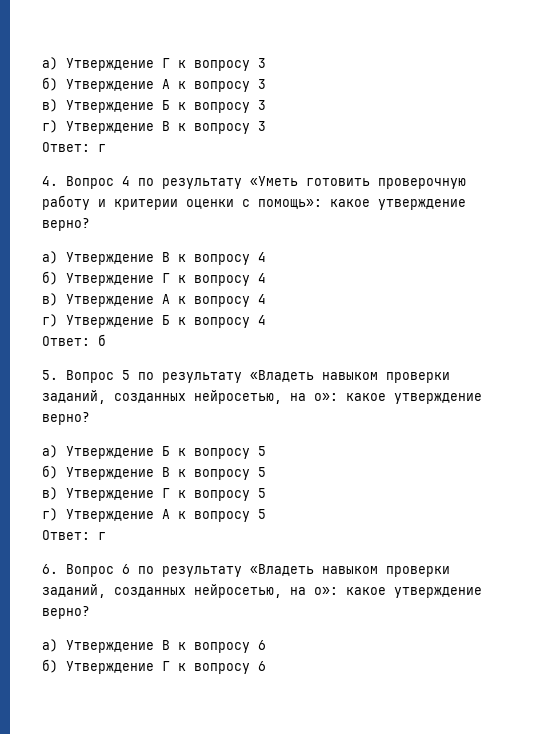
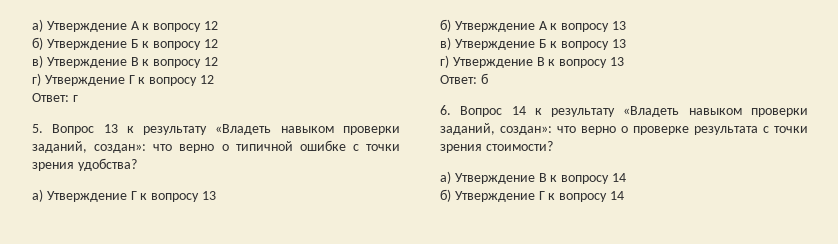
- а) Утверждение Г к вопросу 3
+ а) Утверждение А к вопросу 12
+ б) Утверждение Б к вопросу 12
+ в) Утверждение В к вопросу 12
+ г) Утверждение Г к вопросу 12
+ Ответ: г
+ 5. Вопрос 13 к результату «Владеть навыком проверки заданий, создан»: что верно о типичной ошибке с точки зрения удобства?
+ а) Утверждение Г к вопросу 13
- б) Утверждение А к вопросу 3
+ б) Утверждение А к вопросу 13
- в) Утверждение Б к вопросу 3
+ в) Утверждение Б к вопросу 13
- г) Утверждение В к вопросу 3
- Ответ: г
- 4. Вопрос 4 по результату «Уметь готовить проверочную работу и критерии оценки с помощь»: какое утверждение верно?
- а) Утверждение В к вопросу 4
- б) Утверждение Г к вопросу 4
- в) Утверждение А к вопросу 4
- г) Утверждение Б к вопросу 4
+ г) Утверждение В к вопросу 13
  Ответ: б
- 5. Вопрос 5 по результату «Владеть навыком проверки заданий, созданных нейросетью, на о»: какое утверждение верно?
- а) Утверждение Б к вопросу 5
- б) Утверждение В к вопросу 5
- в) Утверждение Г к вопросу 5
- г) Утверждение А к вопросу 5
- Ответ: г
- 6. Вопрос 6 по результату «Владеть навыком проверки заданий, созданных нейросетью, на о»: какое утверждение верно?
- а) Утверждение В к вопросу 6
- б) Утверждение Г к вопросу 6
+ 6. Вопрос 14 к результату «Владеть навыком проверки заданий, создан»: что верно о проверке результата с точки зрения стоимости?
+ а) Утверждение В к вопросу 14
+ б) Утверждение Г к вопросу 14

